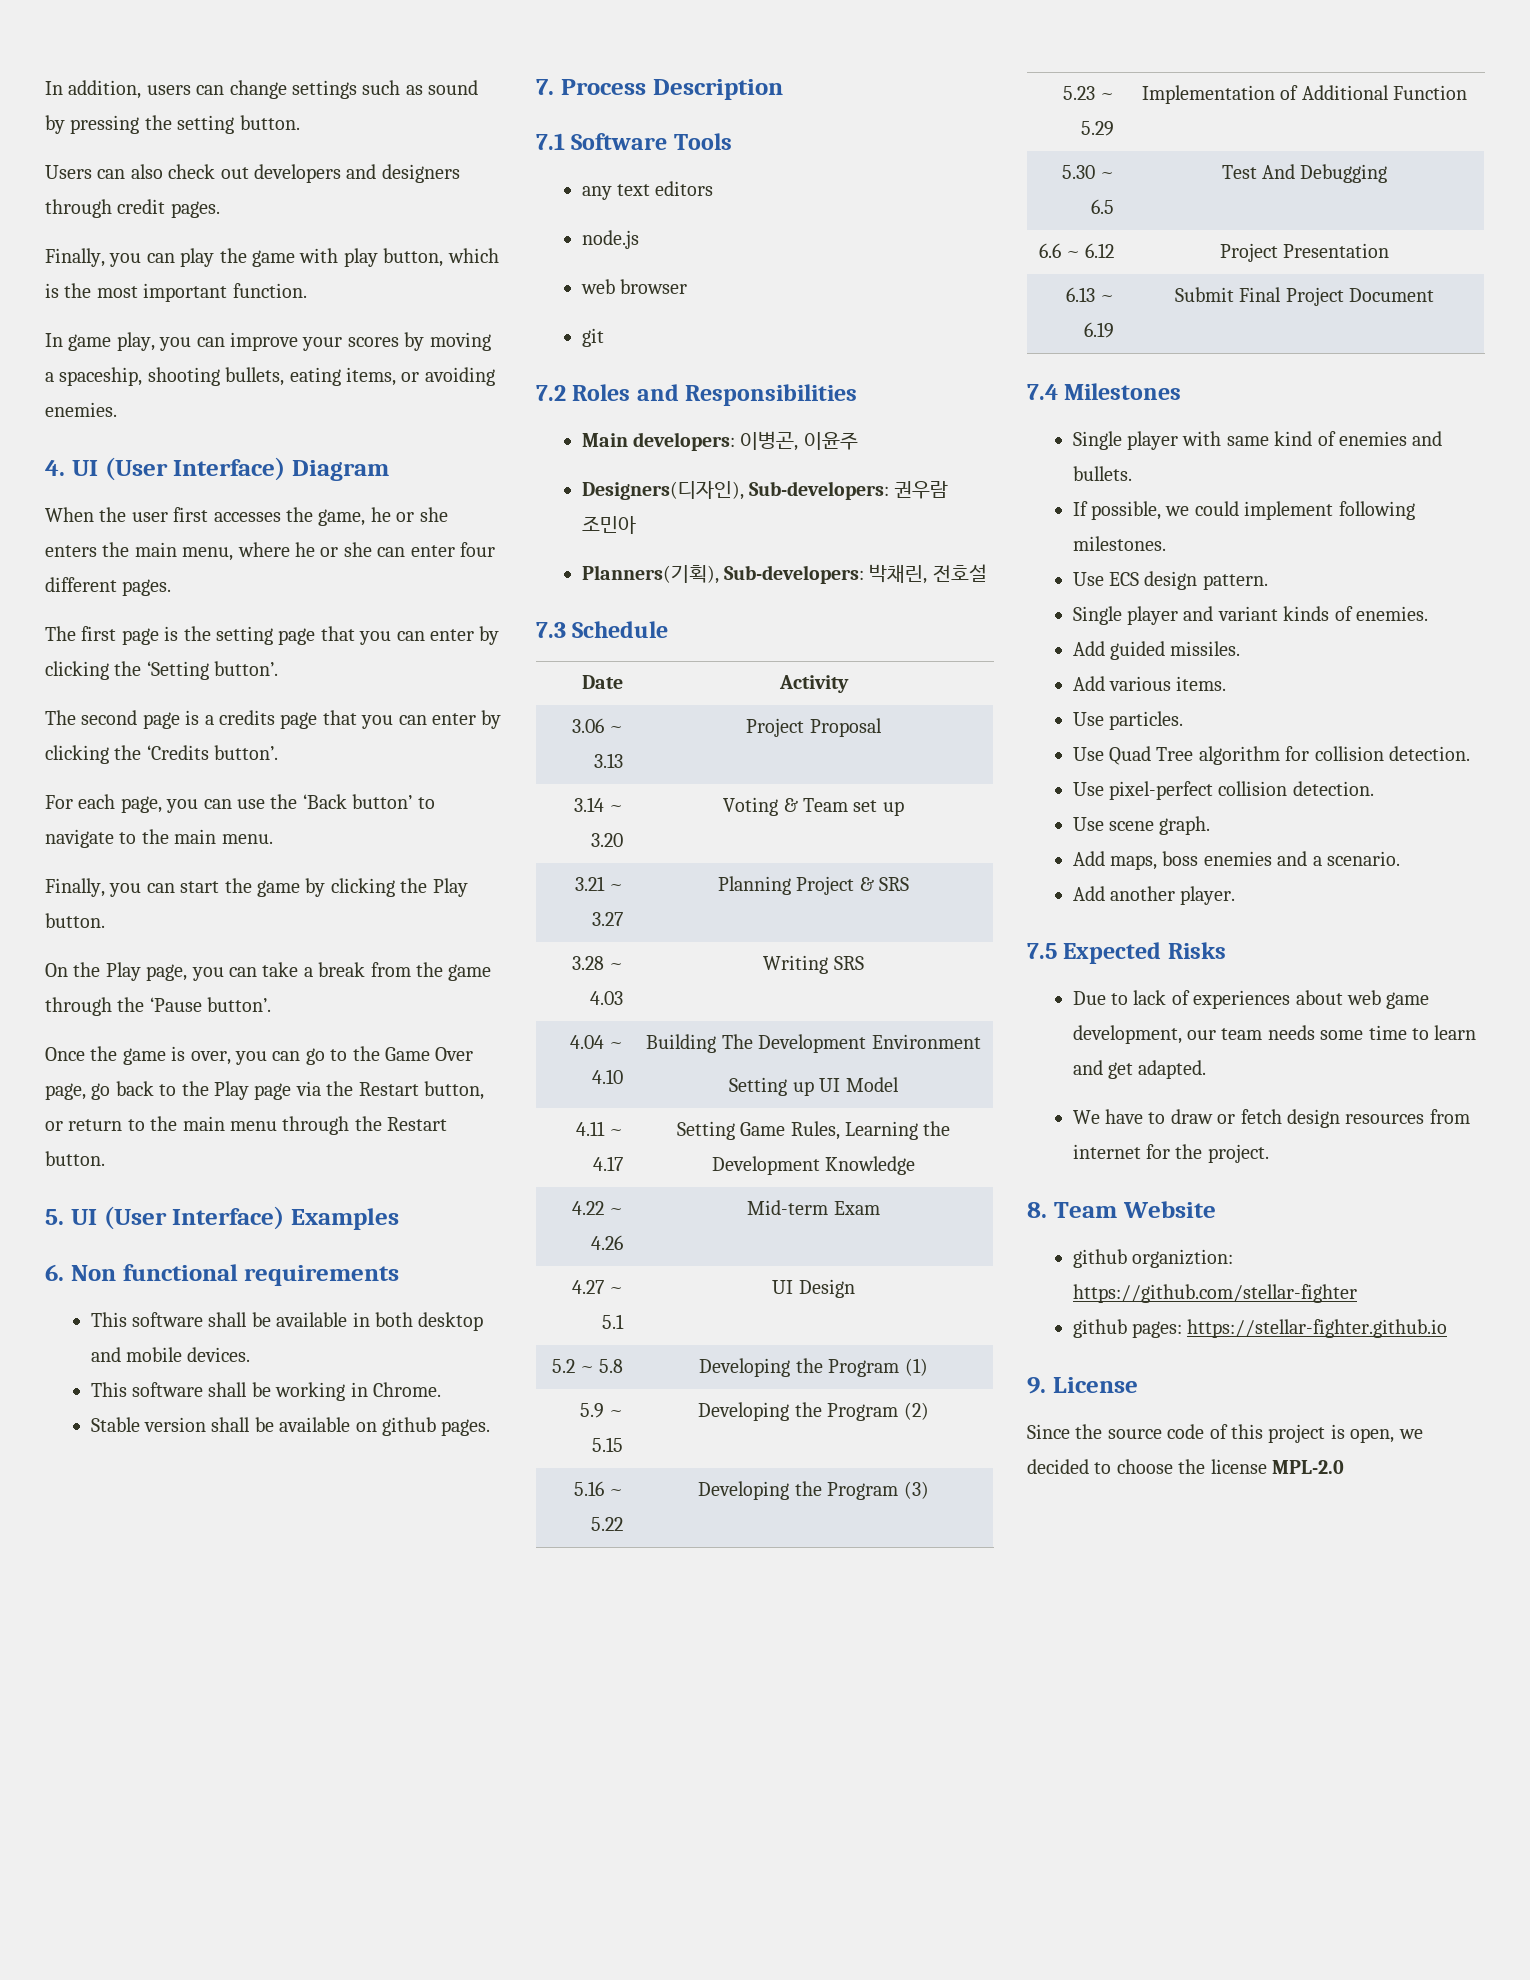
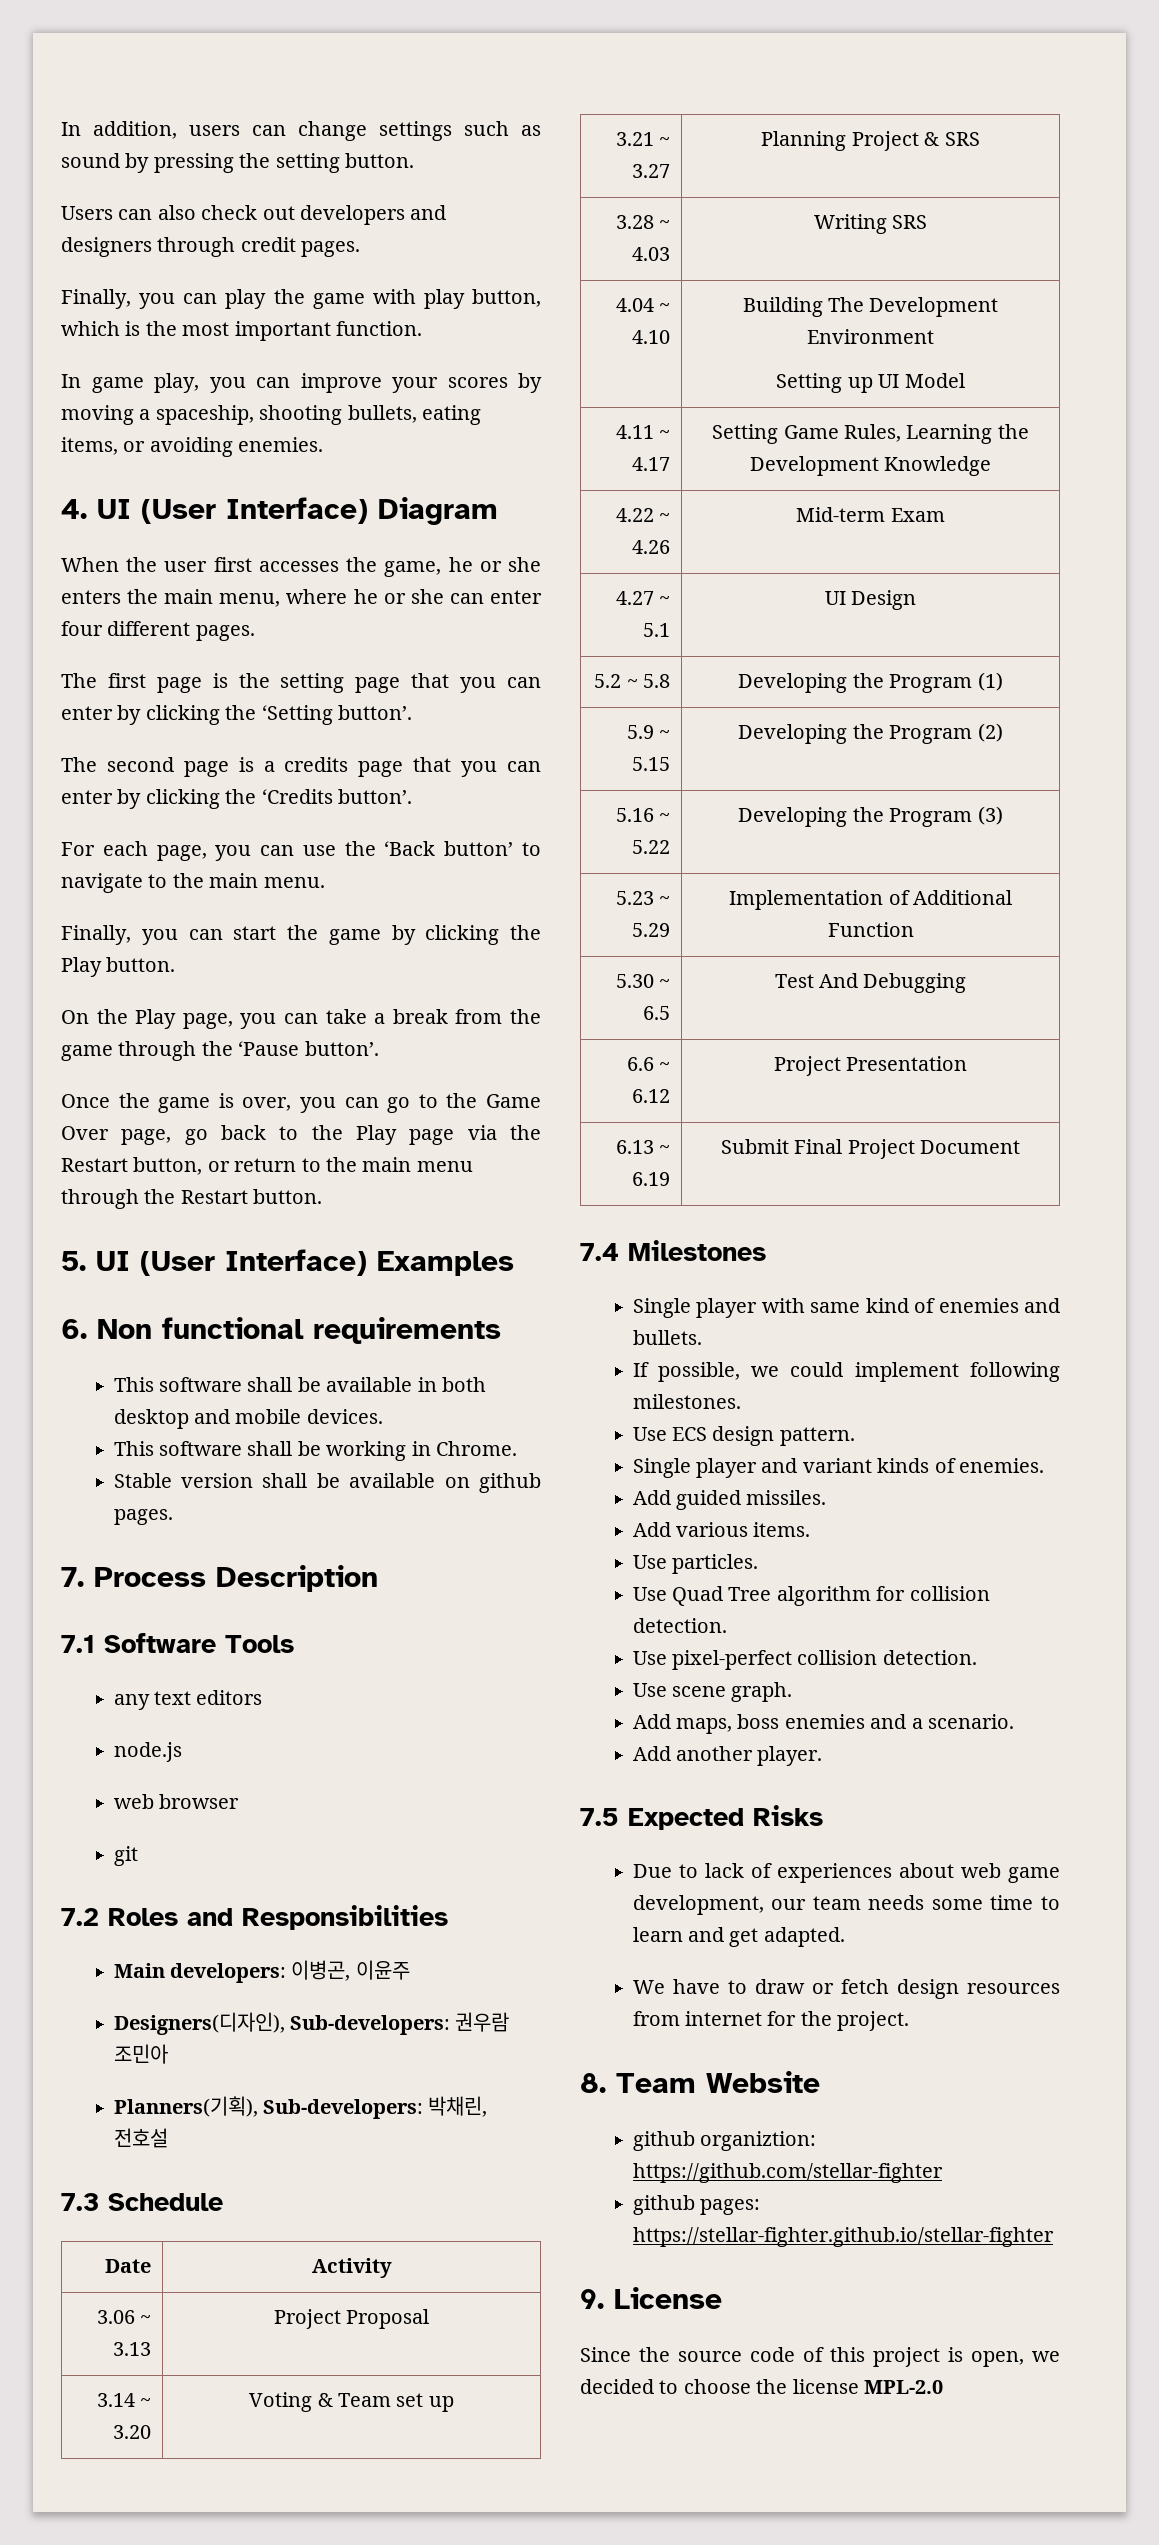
- github pages: https://stellar-fighter.github.io
+ github pages: https://stellar-fighter.github.io/stellar-fighter

